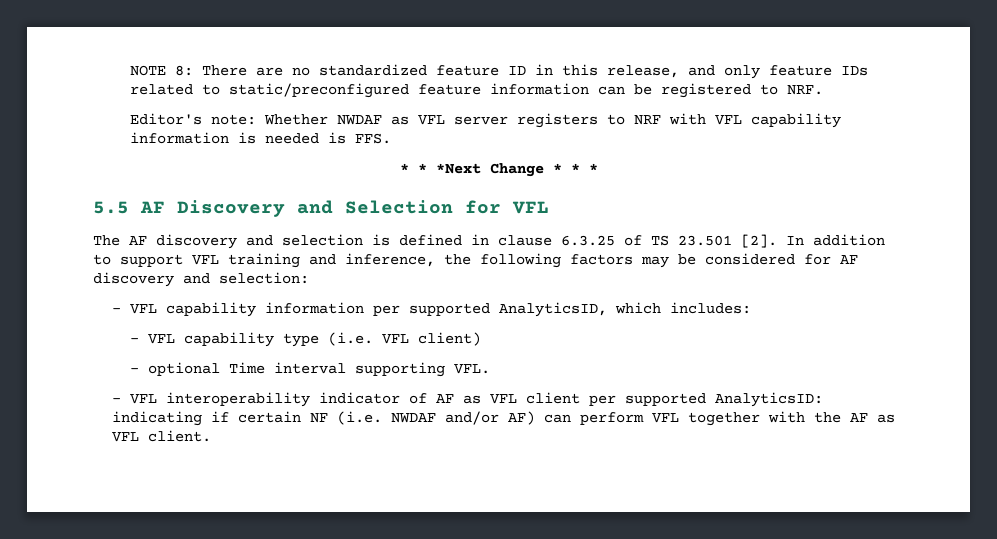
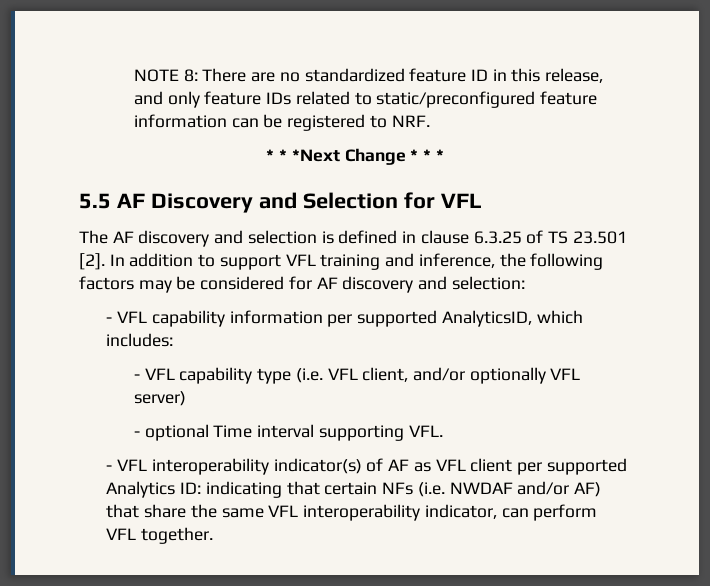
- Editor's note: Whether NWDAF as VFL server registers to NRF with VFL capability information is needed is FFS.
- - VFL capability type (i.e. VFL client)
+ - VFL capability type (i.e. VFL client, and/or optionally VFL server)
- - VFL interoperability indicator of AF as VFL client per supported AnalyticsID: indicating if certain NF (i.e. NWDAF and/or AF) can perform VFL together with the AF as VFL client.
+ - VFL interoperability indicator(s) of AF as VFL client per supported Analytics ID: indicating that certain NFs (i.e. NWDAF and/or AF) that share the same VFL interoperability indicator, can perform VFL together.

